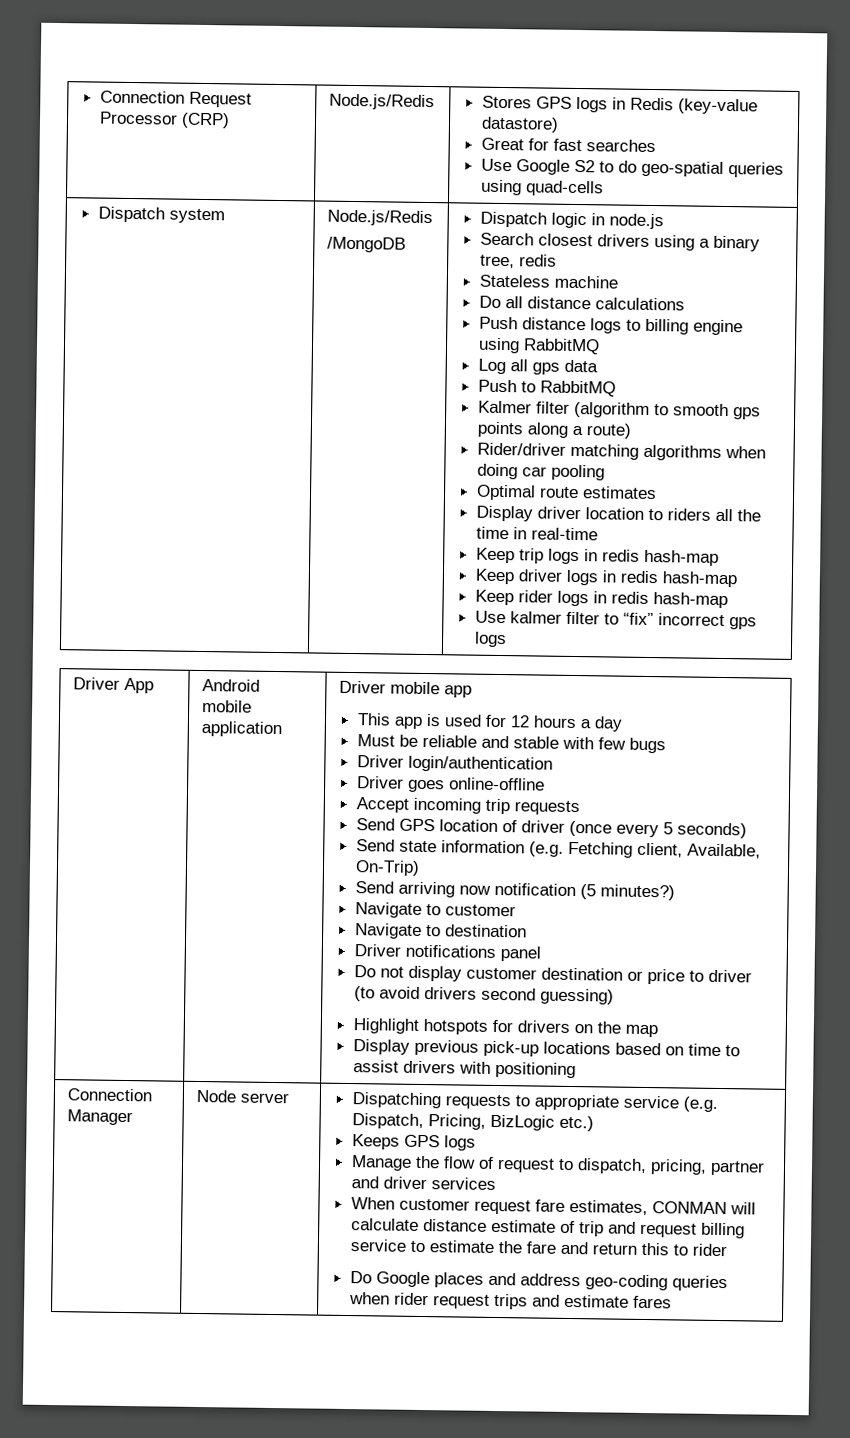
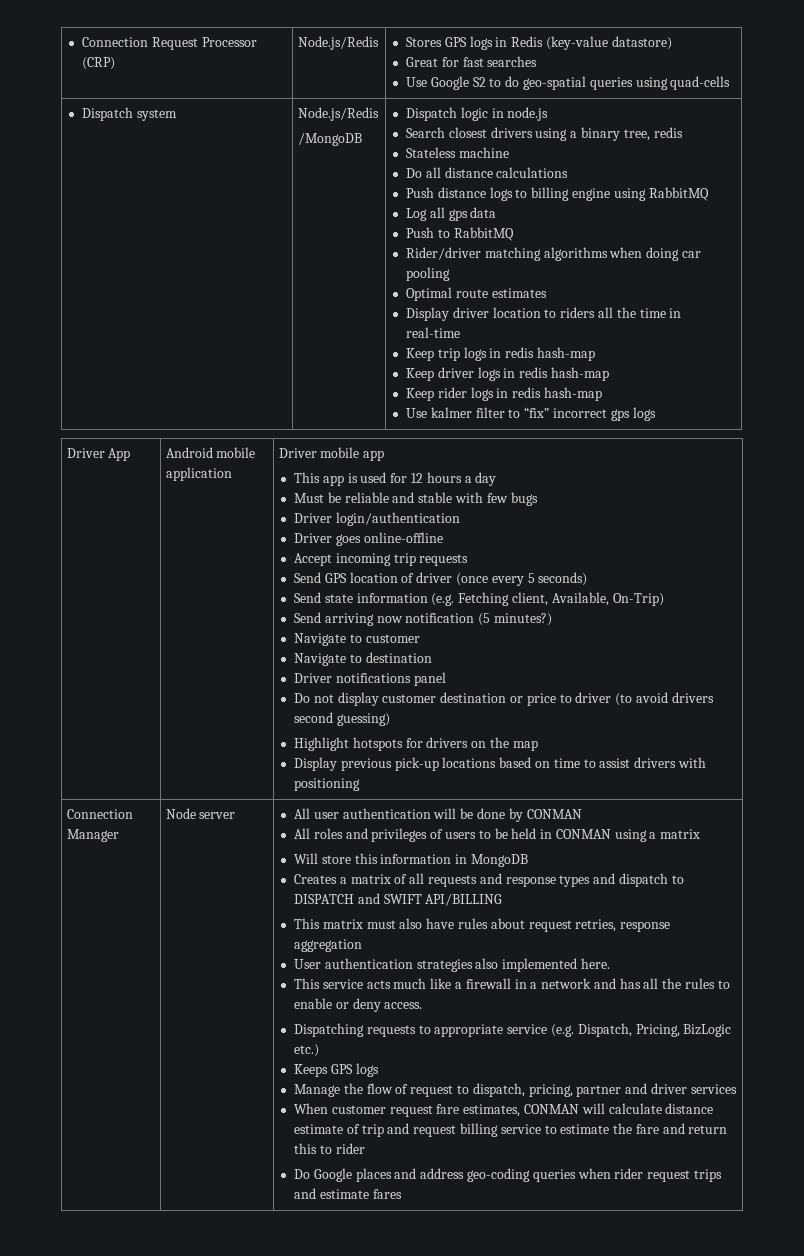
- Kalmer filter (algorithm to smooth gps points along a route)
+ All user authentication will be done by CONMAN
+ All roles and privileges of users to be held in CONMAN using a matrix
+ Will store this information in MongoDB
+ Creates a matrix of all requests and response types and dispatch to DISPATCH and SWIFT API/BILLING
+ This matrix must also have rules about request retries, response aggregation
+ User authentication strategies also implemented here.
+ This service acts much like a firewall in a network and has all the rules to enable or deny access.

